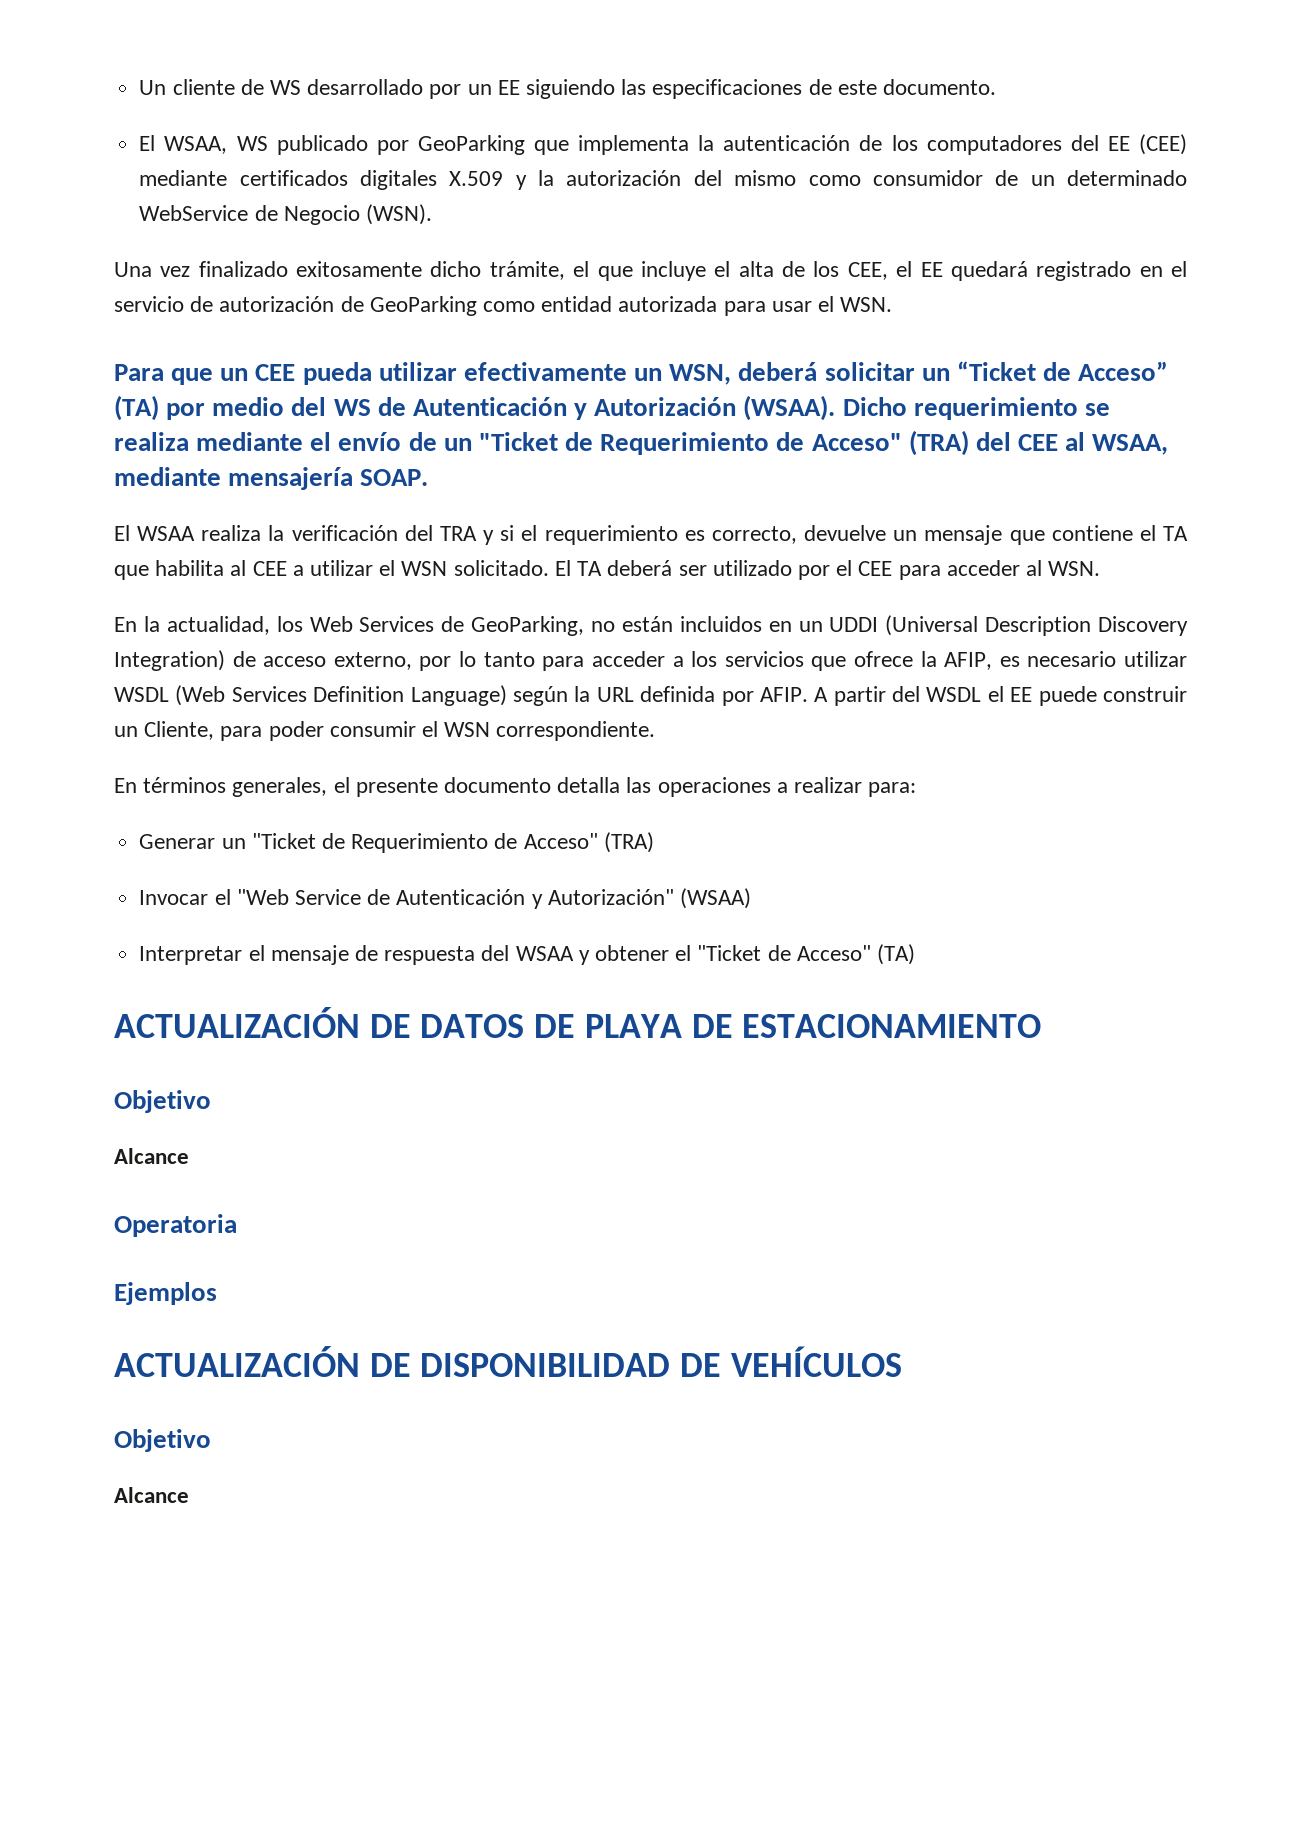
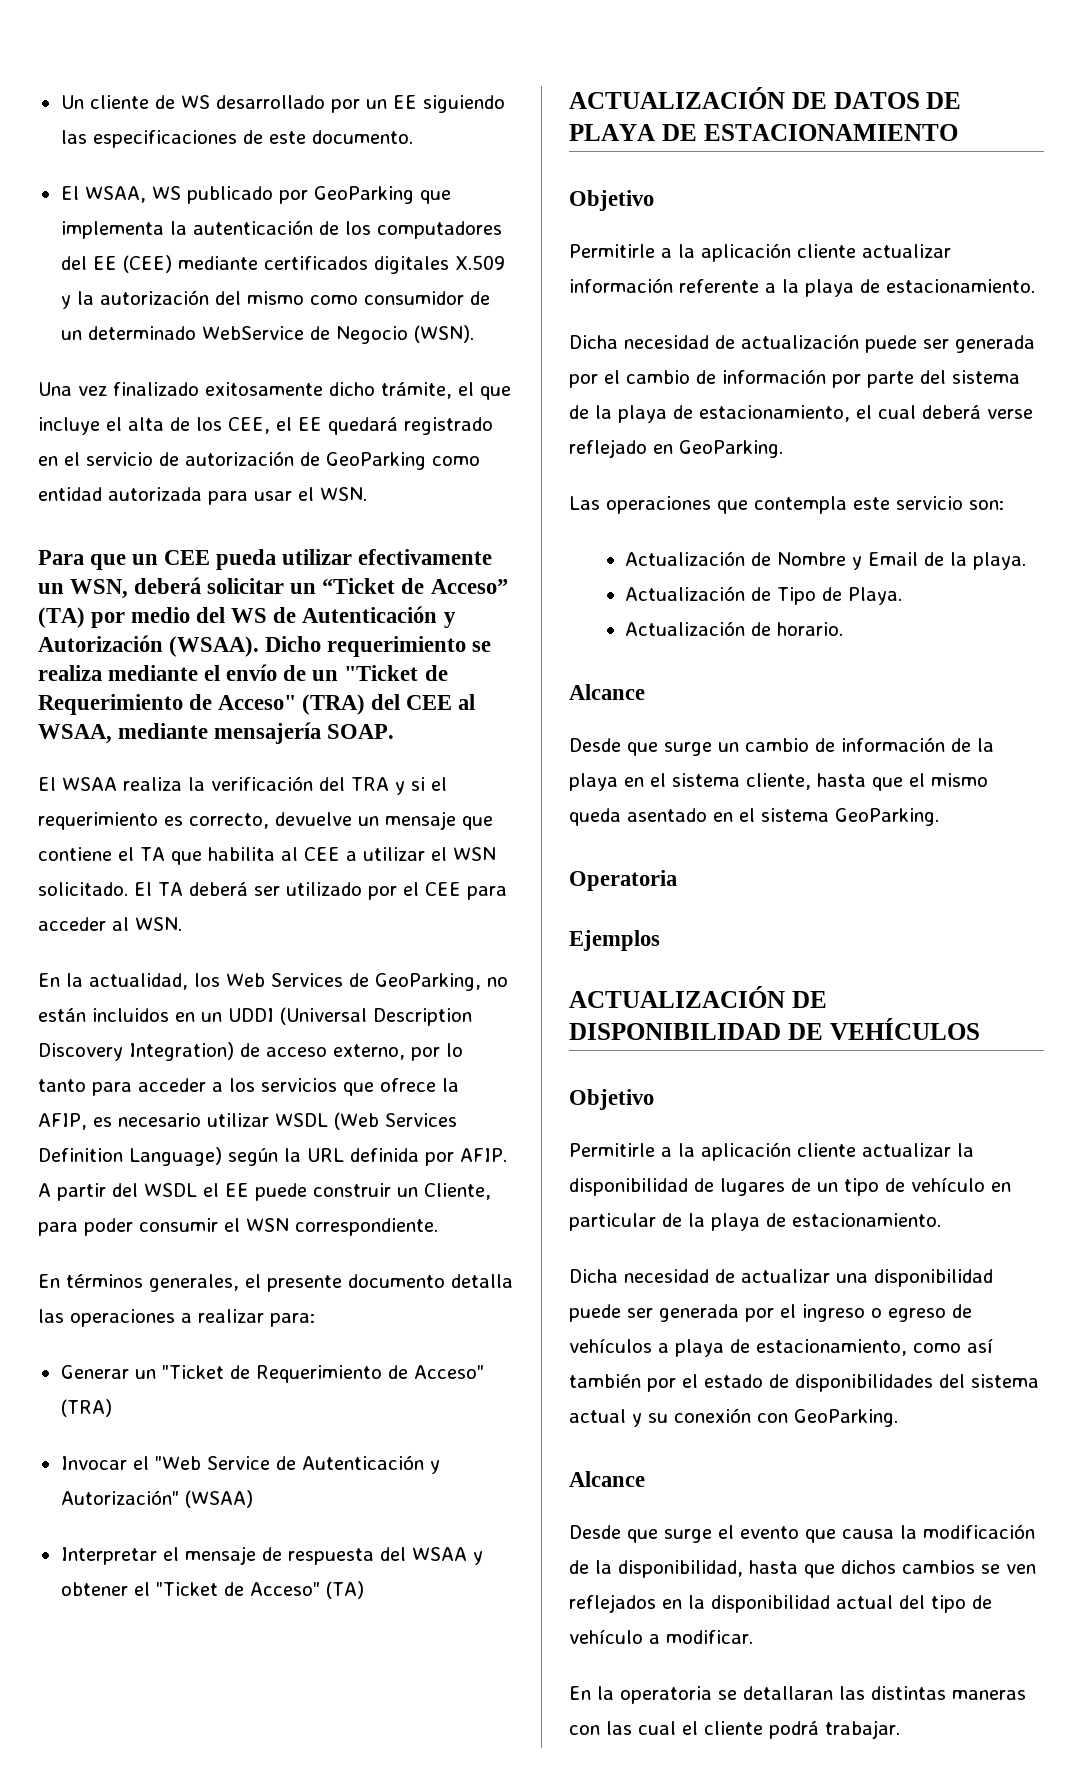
  ACTUALIZACIÓN DE DATOS DE PLAYA DE ESTACIONAMIENTO
  Objetivo
+ Permitirle a la aplicación cliente actualizar información referente a la playa de estacionamiento.
+ Dicha necesidad de actualización puede ser generada por el cambio de información por parte del sistema de la playa de estacionamiento, el cual deberá verse reflejado en GeoParking.
+ Las operaciones que contempla este servicio son:
+ Actualización de Nombre y Email de la playa.
+ Actualización de Tipo de Playa.
+ Actualización de horario.
  Alcance
+ Desde que surge un cambio de información de la playa en el sistema cliente, hasta que el mismo queda asentado en el sistema GeoParking.
  ACTUALIZACIÓN DE DISPONIBILIDAD DE VEHÍCULOS
  Objetivo
+ Permitirle a la aplicación cliente actualizar la disponibilidad de lugares de un tipo de vehículo en particular de la playa de estacionamiento.
+ Dicha necesidad de actualizar una disponibilidad puede ser generada por el ingreso o egreso de vehículos a playa de estacionamiento, como así también por el estado de disponibilidades del sistema actual y su conexión con GeoParking.
  Alcance
+ Desde que surge el evento que causa la modificación de la disponibilidad, hasta que dichos cambios se ven reflejados en la disponibilidad actual del tipo de vehículo a modificar.
+ En la operatoria se detallaran las distintas maneras con las cual el cliente podrá trabajar.

